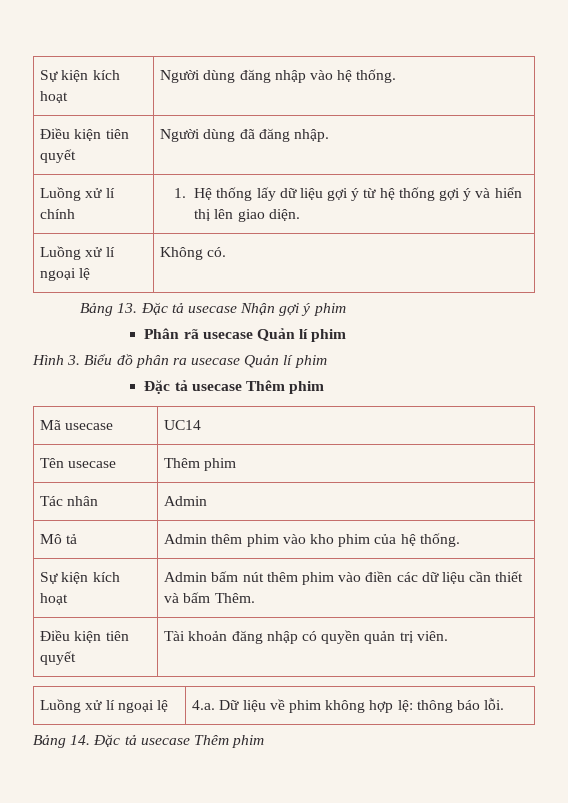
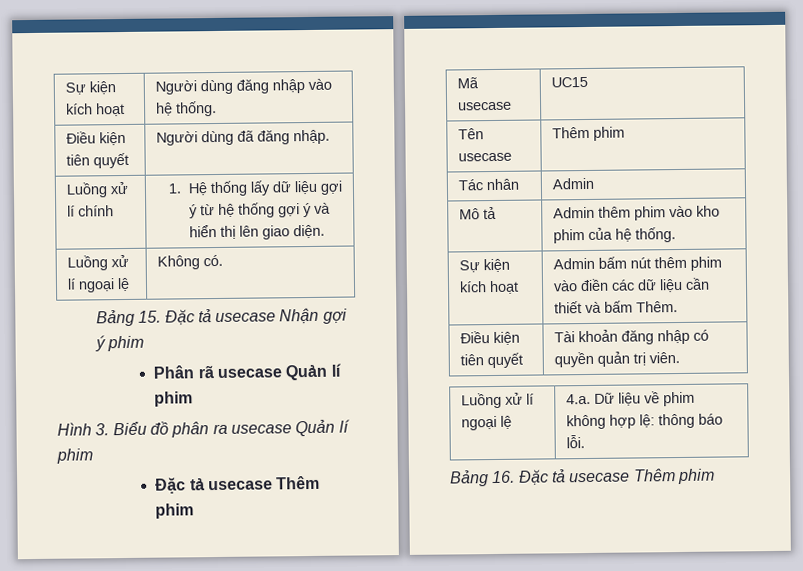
- Bảng 13. Đặc tả usecase Nhận gợi ý phim
+ Bảng 15. Đặc tả usecase Nhận gợi ý phim
- Mã usecase | UC14
+ Mã usecase | UC15
- Bảng 14. Đặc tả usecase Thêm phim
+ Bảng 16. Đặc tả usecase Thêm phim

